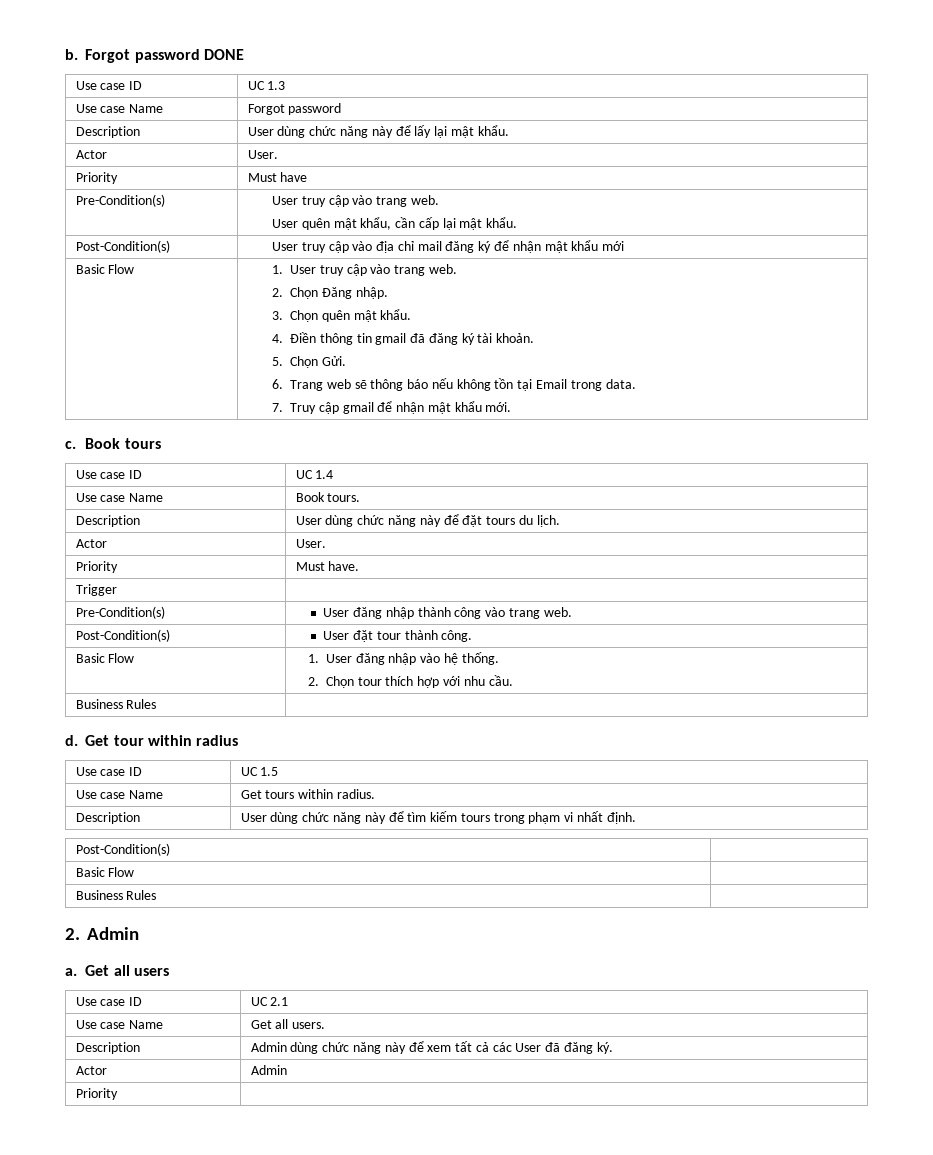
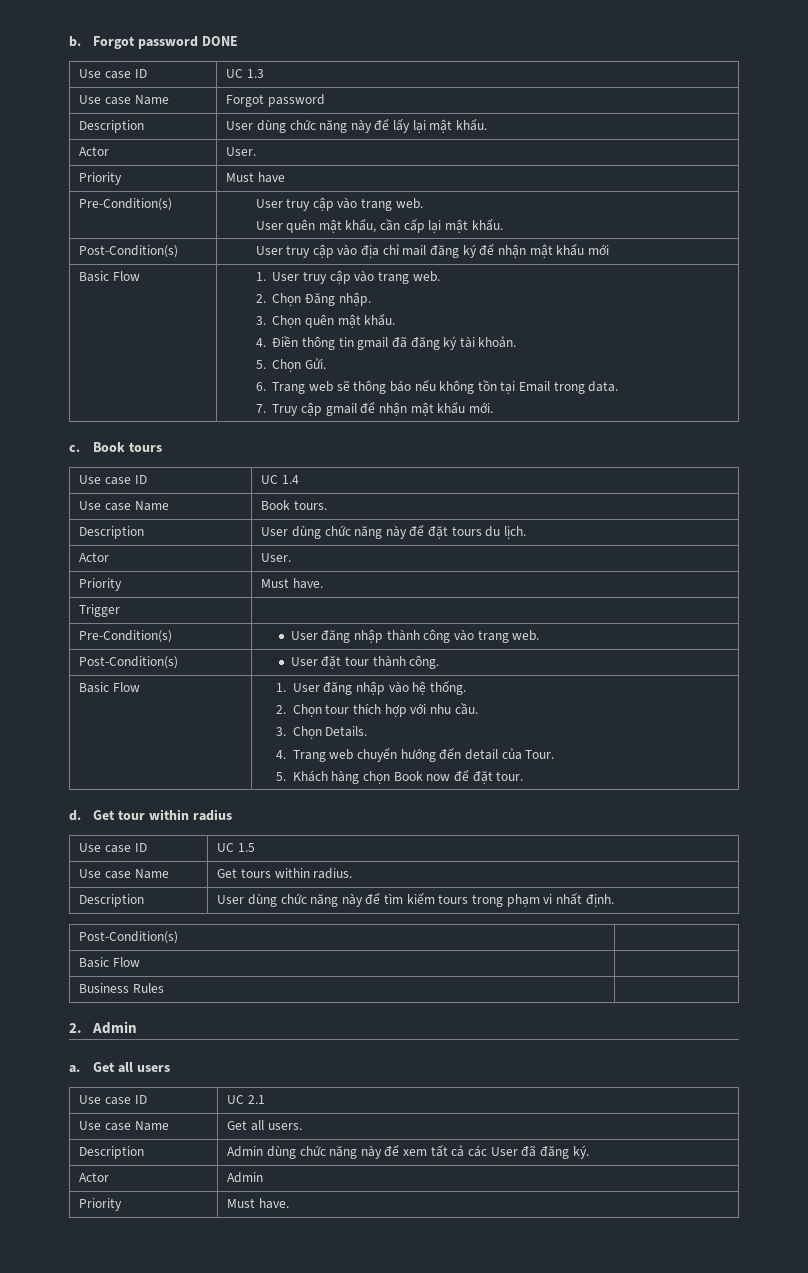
  Basic Flow | 1. User đăng nhập vào hệ thống.
  2. Chọn tour thích hợp với nhu cầu.
- Business Rules |
+ 3. Chọn Details.
+ 4. Trang web chuyển hướng đến detail của Tour.
+ 5. Khách hàng chọn Book now để đặt tour.
  Actor | Admin
- Priority |
+ Priority | Must have.

